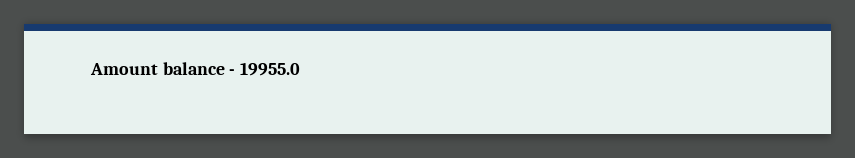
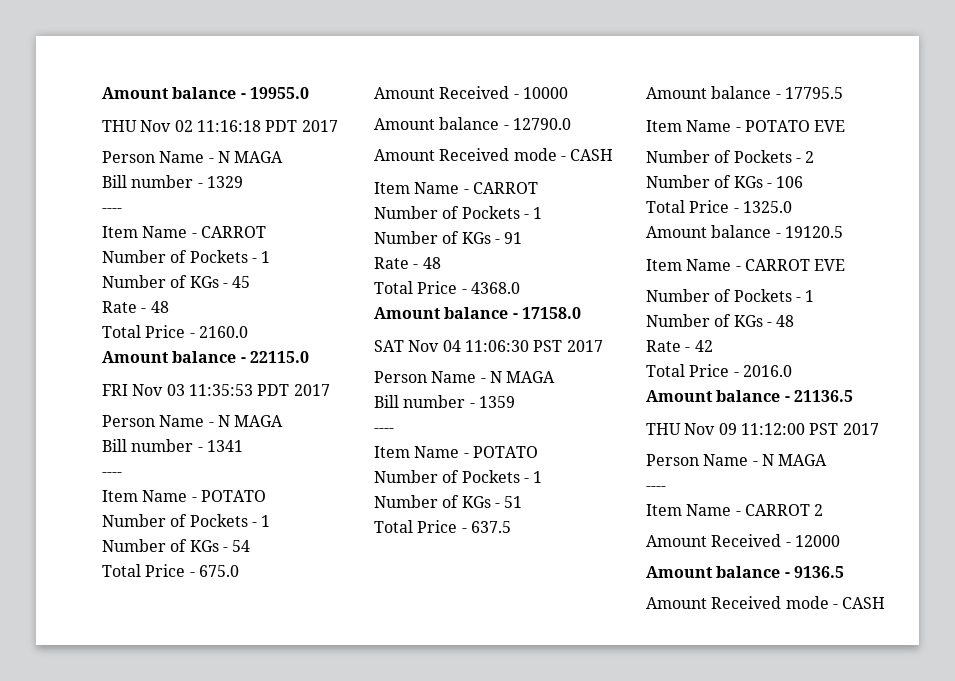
+ THU Nov 02 11:16:18 PDT 2017
+ Person Name - N MAGA
+ Bill number - 1329
+ ----
+ Item Name - CARROT
+ Number of Pockets - 1
+ Number of KGs - 45
+ Rate - 48
+ Total Price - 2160.0
+ Amount balance - 22115.0
+ FRI Nov 03 11:35:53 PDT 2017
+ Person Name - N MAGA
+ Bill number - 1341
+ ----
+ Item Name - POTATO
+ Number of Pockets - 1
+ Number of KGs - 54
+ Total Price - 675.0
+ Amount Received - 10000
+ Amount balance - 12790.0
+ Amount Received mode - CASH
+ Item Name - CARROT
+ Number of Pockets - 1
+ Number of KGs - 91
+ Rate - 48
+ Total Price - 4368.0
+ Amount balance - 17158.0
+ SAT Nov 04 11:06:30 PST 2017
+ Person Name - N MAGA
+ Bill number - 1359
+ ----
+ Item Name - POTATO
+ Number of Pockets - 1
+ Number of KGs - 51
+ Total Price - 637.5
+ Amount balance - 17795.5
+ Item Name - POTATO EVE
+ Number of Pockets - 2
+ Number of KGs - 106
+ Total Price - 1325.0
+ Amount balance - 19120.5
+ Item Name - CARROT EVE
+ Number of Pockets - 1
+ Number of KGs - 48
+ Rate - 42
+ Total Price - 2016.0
+ Amount balance - 21136.5
+ THU Nov 09 11:12:00 PST 2017
+ Person Name - N MAGA
+ ----
+ Item Name - CARROT 2
+ Amount Received - 12000
+ Amount balance - 9136.5
+ Amount Received mode - CASH

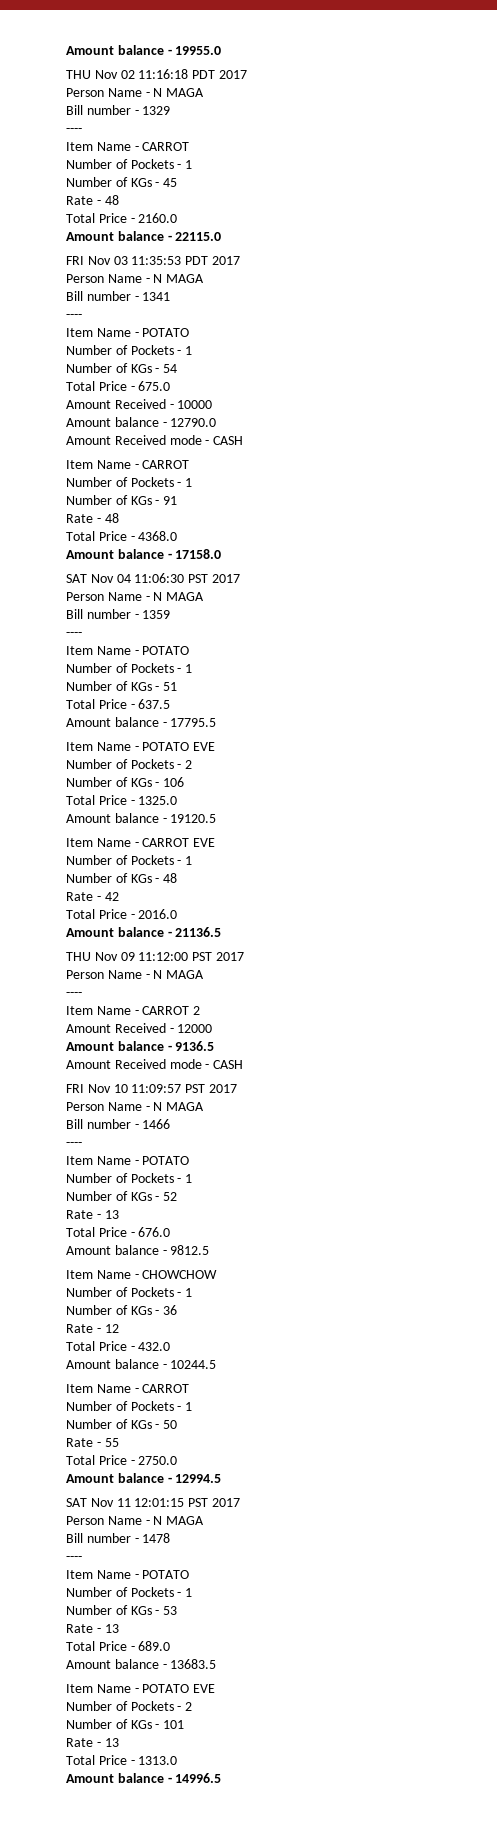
+ FRI Nov 10 11:09:57 PST 2017
+ Person Name - N MAGA
+ Bill number - 1466
+ ----
+ Item Name - POTATO
+ Number of Pockets - 1
+ Number of KGs - 52
+ Rate - 13
+ Total Price - 676.0
+ Amount balance - 9812.5
+ Item Name - CHOWCHOW
+ Number of Pockets - 1
+ Number of KGs - 36
+ Rate - 12
+ Total Price - 432.0
+ Amount balance - 10244.5
+ Item Name - CARROT
+ Number of Pockets - 1
+ Number of KGs - 50
+ Rate - 55
+ Total Price - 2750.0
+ Amount balance - 12994.5
+ SAT Nov 11 12:01:15 PST 2017
+ Person Name - N MAGA
+ Bill number - 1478
+ ----
+ Item Name - POTATO
+ Number of Pockets - 1
+ Number of KGs - 53
+ Rate - 13
+ Total Price - 689.0
+ Amount balance - 13683.5
+ Item Name - POTATO EVE
+ Number of Pockets - 2
+ Number of KGs - 101
+ Rate - 13
+ Total Price - 1313.0
+ Amount balance - 14996.5

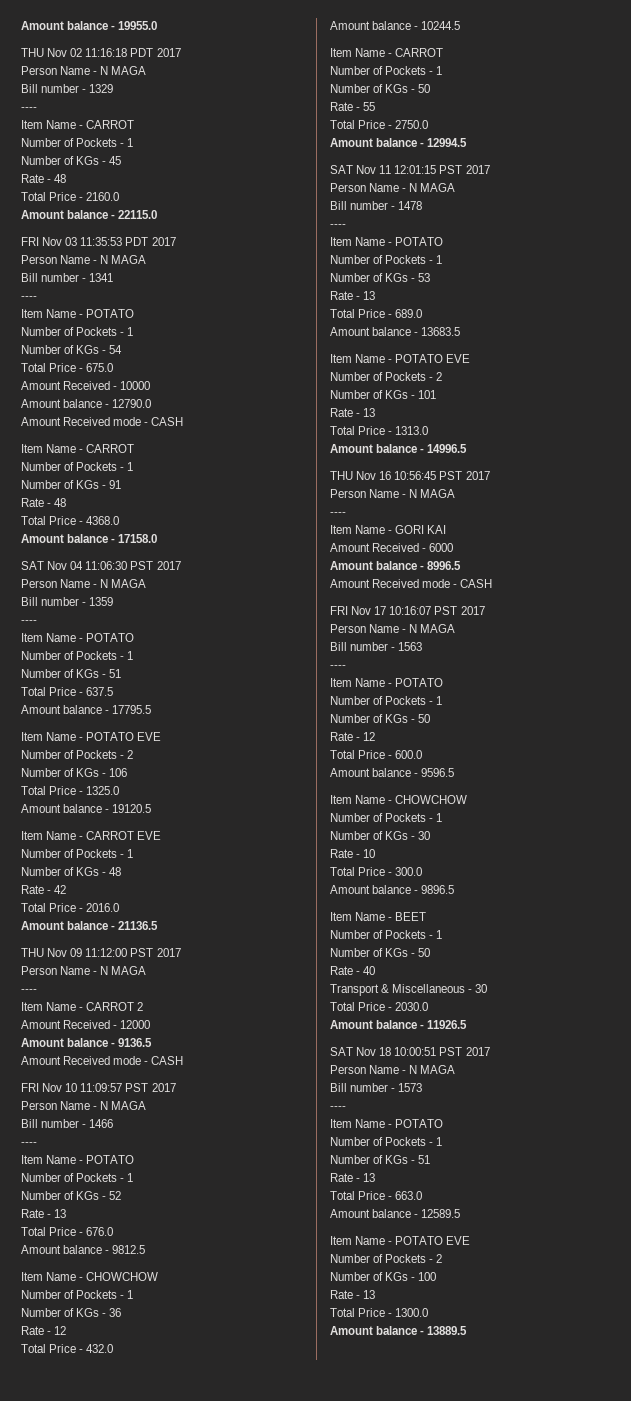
+ THU Nov 16 10:56:45 PST 2017
+ Person Name - N MAGA
+ ----
+ Item Name - GORI KAI
+ Amount Received - 6000
+ Amount balance - 8996.5
+ Amount Received mode - CASH
+ FRI Nov 17 10:16:07 PST 2017
+ Person Name - N MAGA
+ Bill number - 1563
+ ----
+ Item Name - POTATO
+ Number of Pockets - 1
+ Number of KGs - 50
+ Rate - 12
+ Total Price - 600.0
+ Amount balance - 9596.5
+ Item Name - CHOWCHOW
+ Number of Pockets - 1
+ Number of KGs - 30
+ Rate - 10
+ Total Price - 300.0
+ Amount balance - 9896.5
+ Item Name - BEET
+ Number of Pockets - 1
+ Number of KGs - 50
+ Rate - 40
+ Transport & Miscellaneous - 30
+ Total Price - 2030.0
+ Amount balance - 11926.5
+ SAT Nov 18 10:00:51 PST 2017
+ Person Name - N MAGA
+ Bill number - 1573
+ ----
+ Item Name - POTATO
+ Number of Pockets - 1
+ Number of KGs - 51
+ Rate - 13
+ Total Price - 663.0
+ Amount balance - 12589.5
+ Item Name - POTATO EVE
+ Number of Pockets - 2
+ Number of KGs - 100
+ Rate - 13
+ Total Price - 1300.0
+ Amount balance - 13889.5

